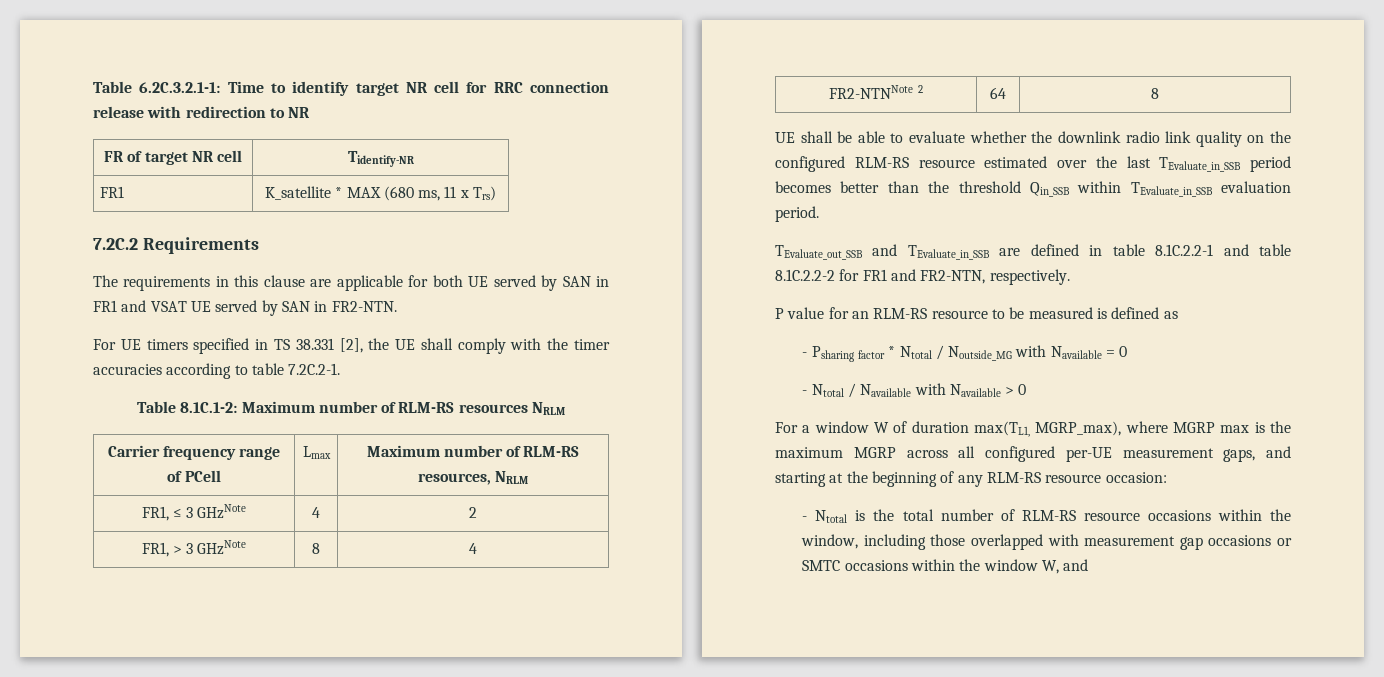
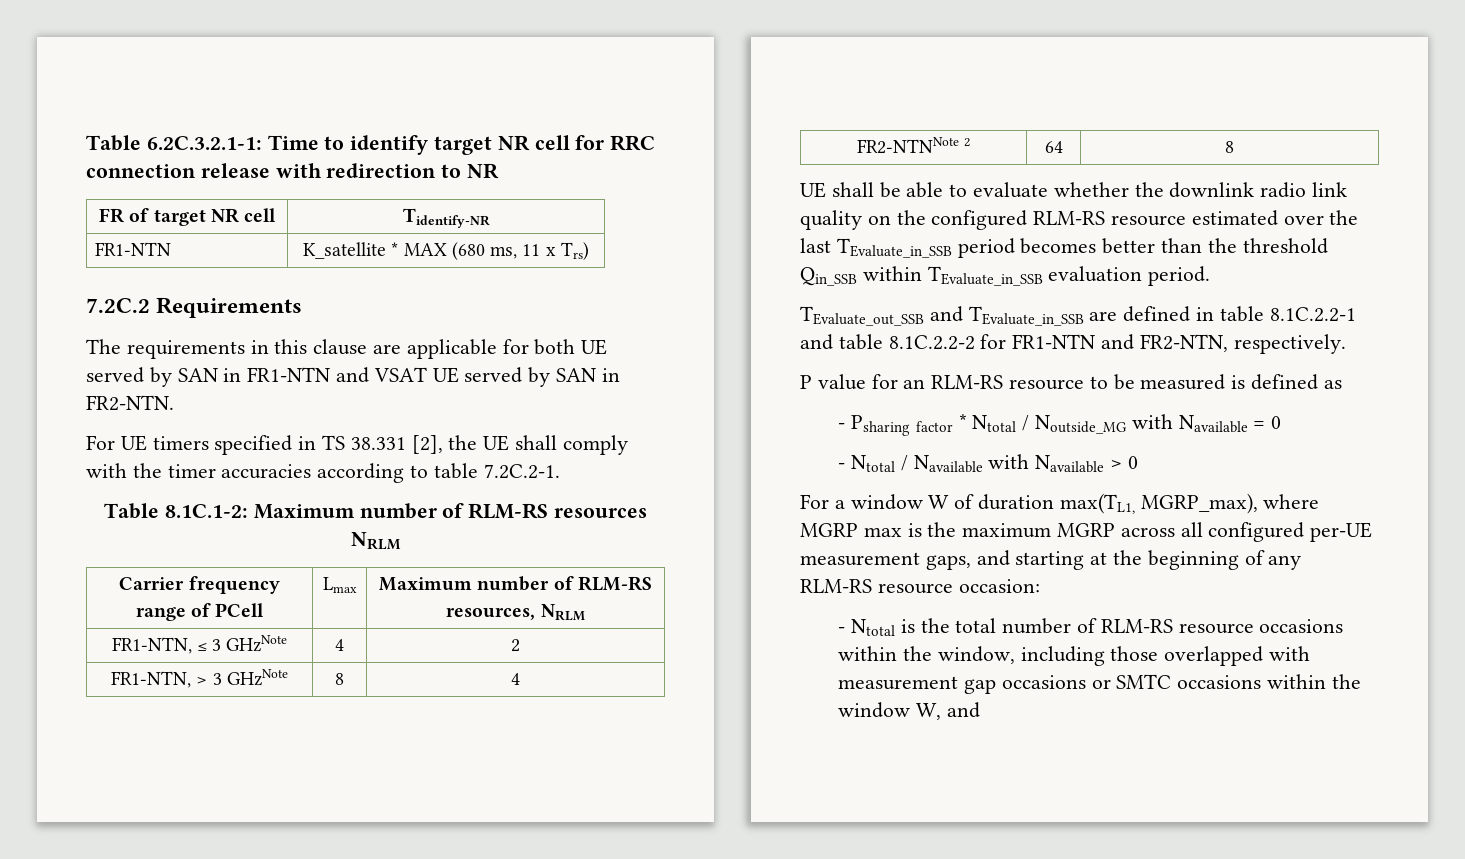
- FR1 | K_satellite * MAX (680 ms, 11 x Trs)
+ FR1-NTN | K_satellite * MAX (680 ms, 11 x Trs)
- The requirements in this clause are applicable for both UE served by SAN in FR1 and VSAT UE served by SAN in FR2-NTN.
+ The requirements in this clause are applicable for both UE served by SAN in FR1-NTN and VSAT UE served by SAN in FR2-NTN.
- FR1, ≤ 3 GHzNote | 4 | 2
+ FR1-NTN, ≤ 3 GHzNote | 4 | 2
- FR1, > 3 GHzNote | 8 | 4
+ FR1-NTN, > 3 GHzNote | 8 | 4
- TEvaluate_out_SSB and TEvaluate_in_SSB are defined in table 8.1C.2.2-1 and table 8.1C.2.2-2 for FR1 and FR2-NTN, respectively.
+ TEvaluate_out_SSB and TEvaluate_in_SSB are defined in table 8.1C.2.2-1 and table 8.1C.2.2-2 for FR1-NTN and FR2-NTN, respectively.

